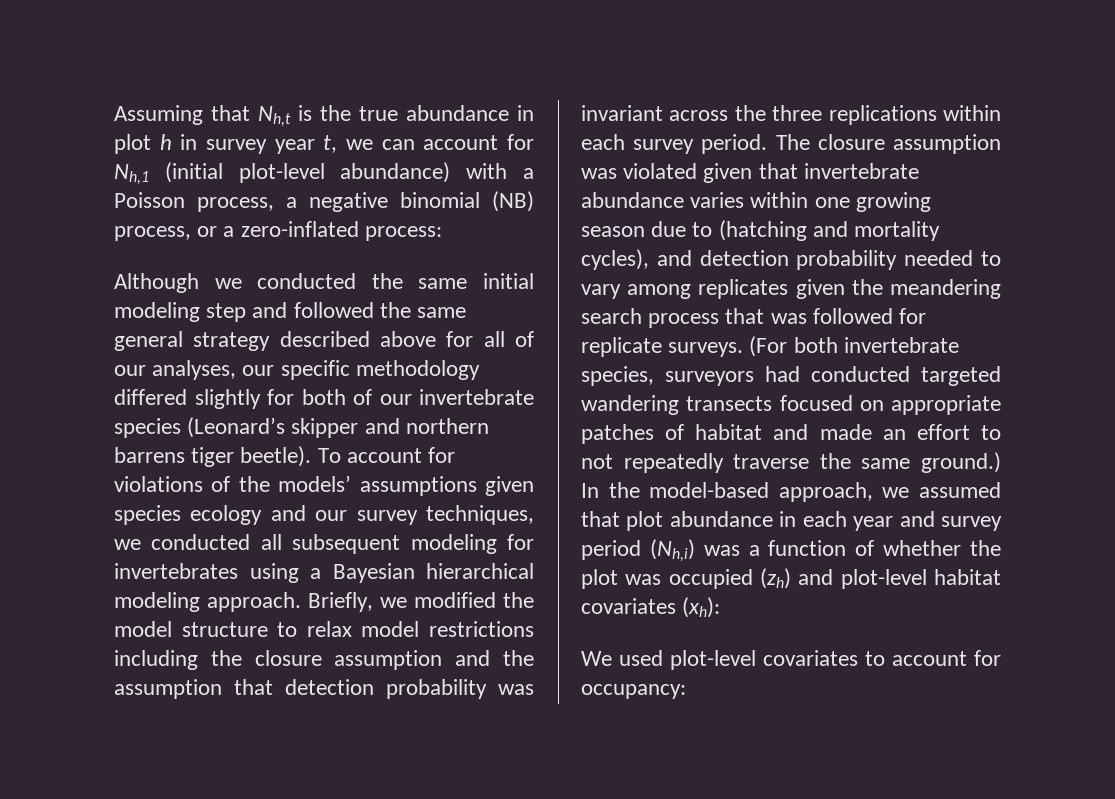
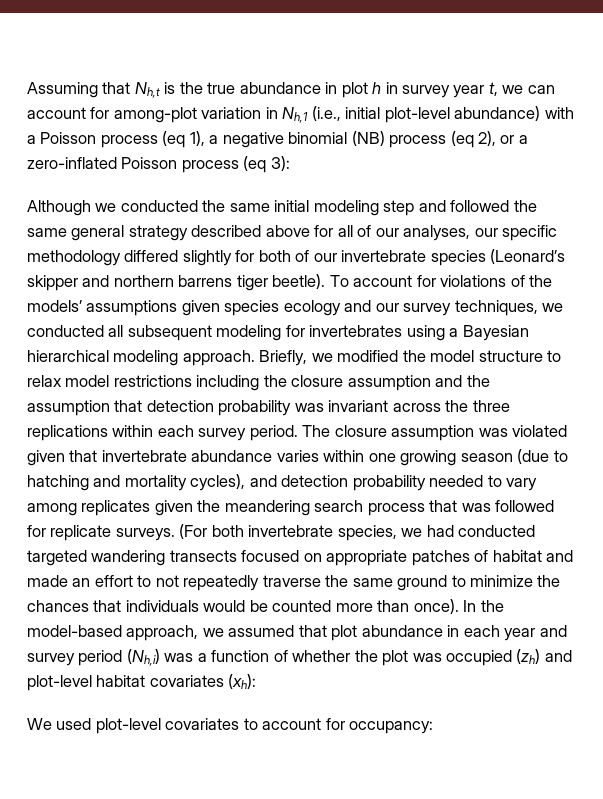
- Assuming that Nh,t is the true abundance in plot h in survey year t, we can account for Nh,1 (initial plot-level abundance) with a Poisson process, a negative binomial (NB) process, or a zero-inflated process:
+ Assuming that Nh,t is the true abundance in plot h in survey year t, we can account for among-plot variation in Nh,1 (i.e., initial plot-level abundance) with a Poisson process (eq 1), a negative binomial (NB) process (eq 2), or a zero-inflated Poisson process (eq 3):
- The closure assumption was violated given that invertebrate abundance varies within one growing season due to (hatching and mortality cycles), and detection probability needed to vary among replicates given the meandering search process that was followed for replicate surveys.
+ The closure assumption was violated given that invertebrate abundance varies within one growing season (due to hatching and mortality cycles), and detection probability needed to vary among replicates given the meandering search process that was followed for replicate surveys.
- (For both invertebrate species, surveyors had conducted targeted wandering transects focused on appropriate patches of habitat and made an effort to not repeatedly traverse the same ground.)
+ (For both invertebrate species, we had conducted targeted wandering transects focused on appropriate patches of habitat and made an effort to not repeatedly traverse the same ground to minimize the chances that individuals would be counted more than once).

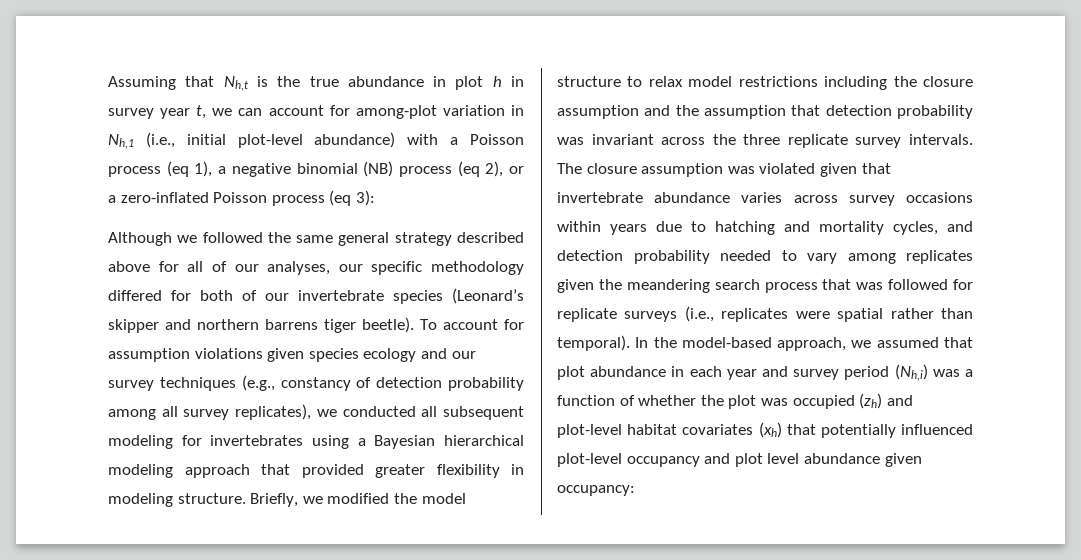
- Although we conducted the same initial modeling step and followed the same general strategy described above for all of our analyses, our specific methodology differed slightly for both of our invertebrate species (Leonard’s skipper and northern barrens tiger beetle).
+ Although we followed the same general strategy described above for all of our analyses, our specific methodology differed for both of our invertebrate species (Leonard’s skipper and northern barrens tiger beetle).
- To account for violations of the models’ assumptions given species ecology and our survey techniques, we conducted all subsequent modeling for invertebrates using a Bayesian hierarchical modeling approach.
+ To account for assumption violations given species ecology and our survey techniques (e.g., constancy of detection probability among all survey replicates), we conducted all subsequent modeling for invertebrates using a Bayesian hierarchical modeling approach that provided greater flexibility in modeling structure.
- Briefly, we modified the model structure to relax model restrictions including the closure assumption and the assumption that detection probability was invariant across the three replications within each survey period.
+ Briefly, we modified the model structure to relax model restrictions including the closure assumption and the assumption that detection probability was invariant across the three replicate survey intervals.
- The closure assumption was violated given that invertebrate abundance varies within one growing season (due to hatching and mortality cycles), and detection probability needed to vary among replicates given the meandering search process that was followed for replicate surveys. (For both invertebrate species, we had conducted targeted wandering transects focused on appropriate patches of habitat and made an effort to not repeatedly traverse the same ground to minimize the chances that individuals would be counted more than once).
+ The closure assumption was violated given that invertebrate abundance varies across survey occasions within years due to hatching and mortality cycles, and detection probability needed to vary among replicates given the meandering search process that was followed for replicate surveys (i.e., replicates were spatial rather than temporal).
- In the model-based approach, we assumed that plot abundance in each year and survey period (Nh,i) was a function of whether the plot was occupied (zh) and plot-level habitat covariates (xh):
- We used plot-level covariates to account for occupancy:
+ In the model-based approach, we assumed that plot abundance in each year and survey period (Nh,i) was a function of whether the plot was occupied (zh) and plot-level habitat covariates (xh) that potentially influenced plot-level occupancy and plot level abundance given occupancy:

